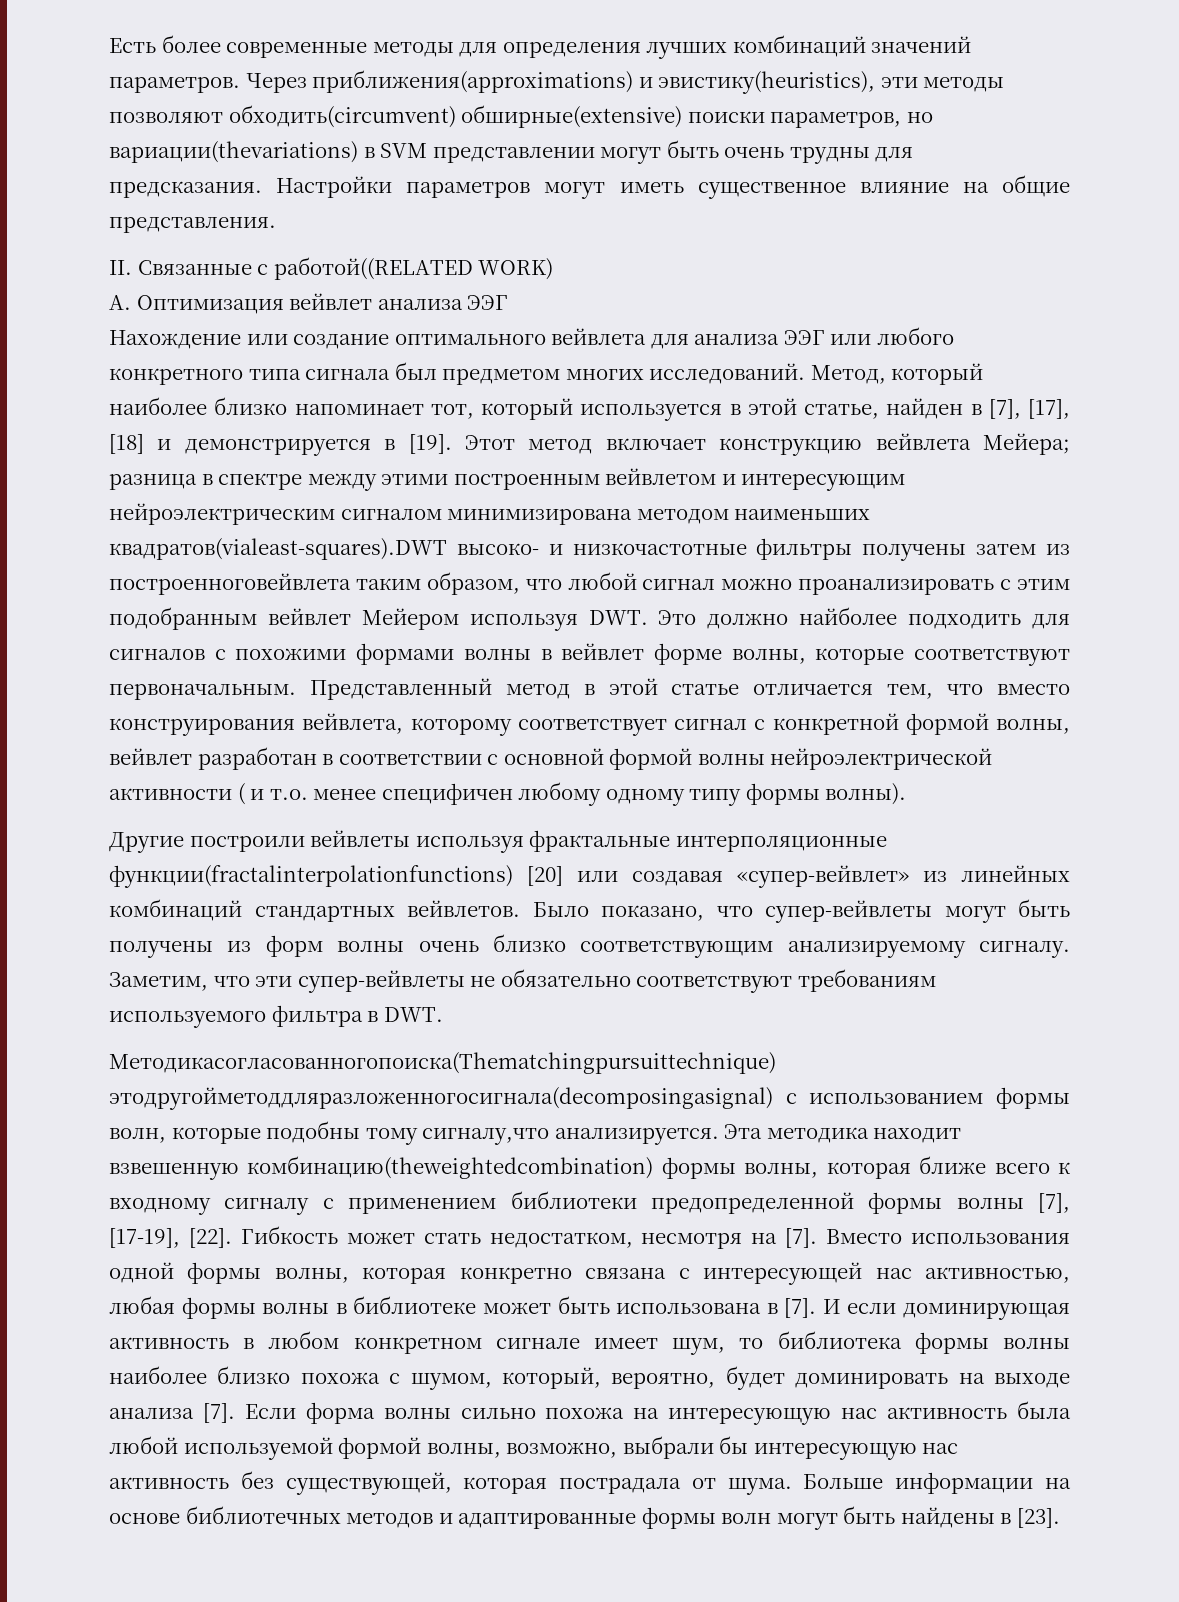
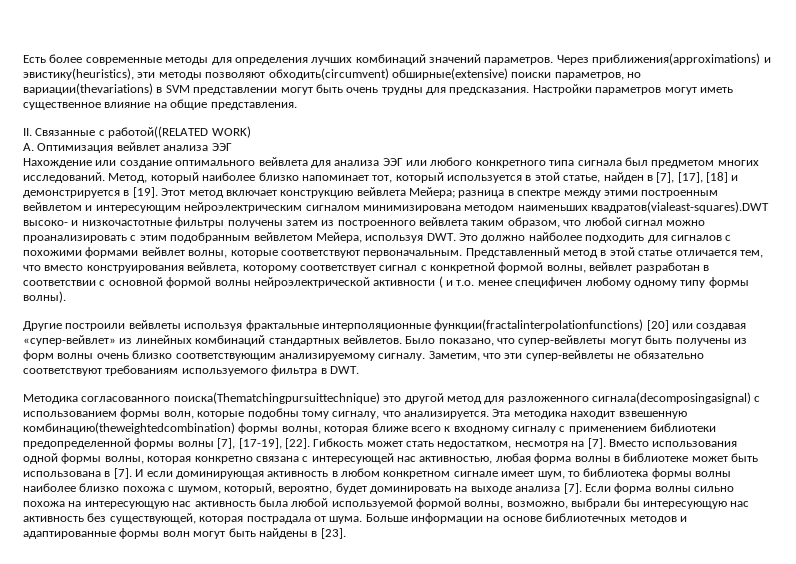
- Этот метод включает конструкцию вейвлета Мейера; разница в спектре между этими построенным вейвлетом и интересующим нейроэлектрическим сигналом минимизирована методом наименьших квадратов(vialeast-squares).DWT высоко- и низкочастотные фильтры получены затем из построенноговейвлета таким образом, что любой сигнал можно проанализировать с этим подобранным вейвлет Мейером используя DWT. Это должно найболее подходить для сигналов с похожими формами волны в вейвлет форме волны, которые соответствуют первоначальным.
+ Этот метод включает конструкцию вейвлета Мейера; разница в спектре между этими построенным вейвлетом и интересующим нейроэлектрическим сигналом минимизирована методом наименьших квадратов(vialeast-squares).DWT высоко- и низкочастотные фильтры получены затем из построенного вейвлета таким образом, что любой сигнал можно проанализировать с этим подобранным вейвлетом Мейера, используя DWT. Это должно найболее подходить для сигналов с похожими формами вейвлет волны, которые соответствуют первоначальным.
- Методикасогласованногопоиска(Thematchingpursuittechnique) этодругойметоддляразложенногосигнала(decomposingasignal) с использованием формы волн, которые подобны тому сигналу,что анализируется.
+ Методика согласованного поиска(Thematchingpursuittechnique) это другой метод для разложенного сигнала(decomposingasignal) с использованием формы волн, которые подобны тому сигналу, что анализируется.
- Вместо использования одной формы волны, которая конкретно связана с интересующей нас активностью, любая формы волны в библиотеке может быть использована в [7].
+ Вместо использования одной формы волны, которая конкретно связана с интересующей нас активностью, любая форма волны в библиотеке может быть использована в [7].

